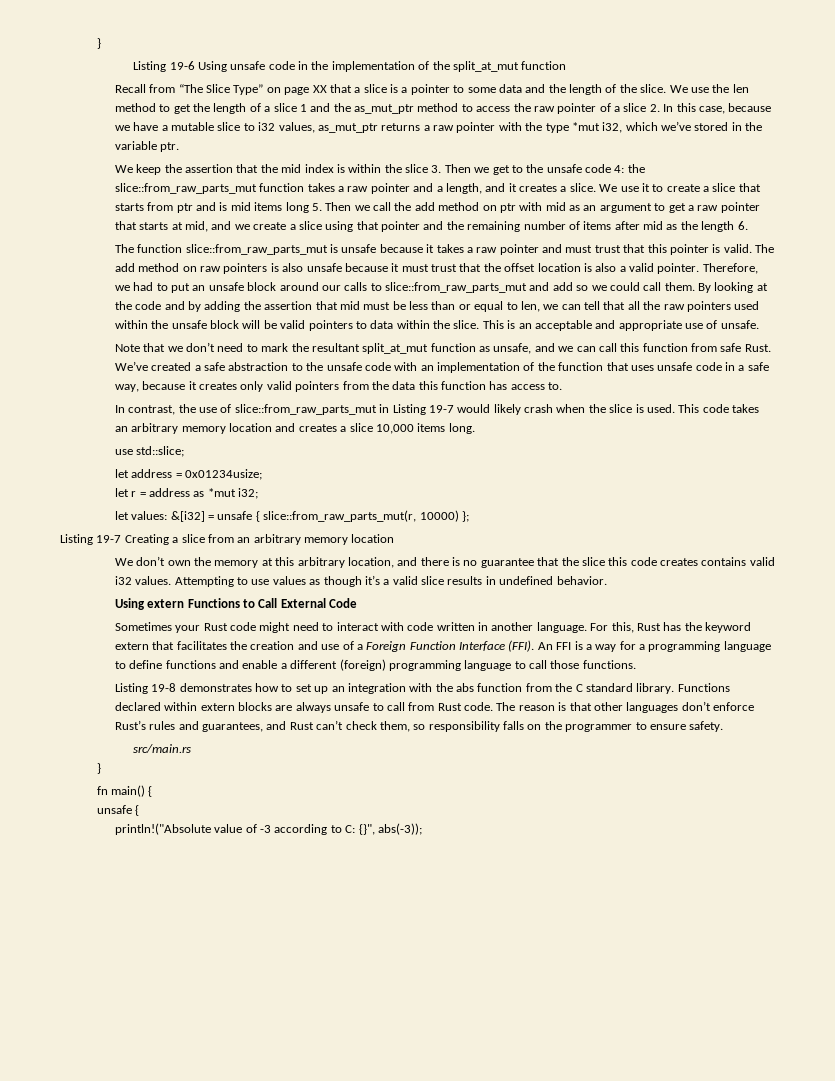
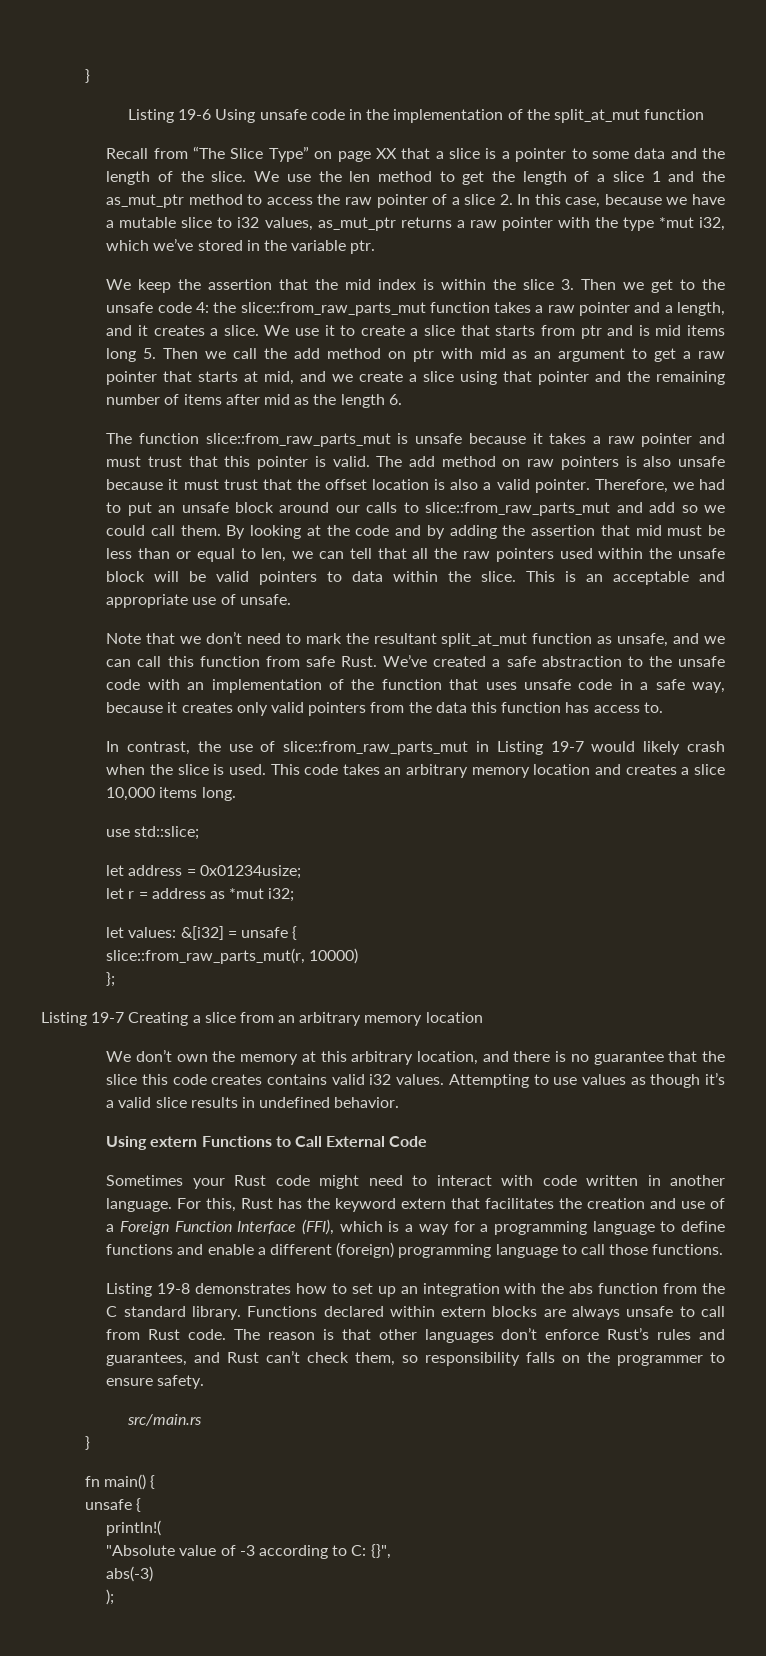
- let values: &[i32] = unsafe { slice::from_raw_parts_mut(r, 10000) };
+ let values: &[i32] = unsafe {
+ slice::from_raw_parts_mut(r, 10000)
+ };
- For this, Rust has the keyword extern that facilitates the creation and use of a Foreign Function Interface (FFI). An FFI is a way for a programming language to define functions and enable a different (foreign) programming language to call those functions.
+ For this, Rust has the keyword extern that facilitates the creation and use of a Foreign Function Interface (FFI), which is a way for a programming language to define functions and enable a different (foreign) programming language to call those functions.
- println!("Absolute value of -3 according to C: {}", abs(-3));
+ println!(
+ "Absolute value of -3 according to C: {}",
+ abs(-3)
+ );

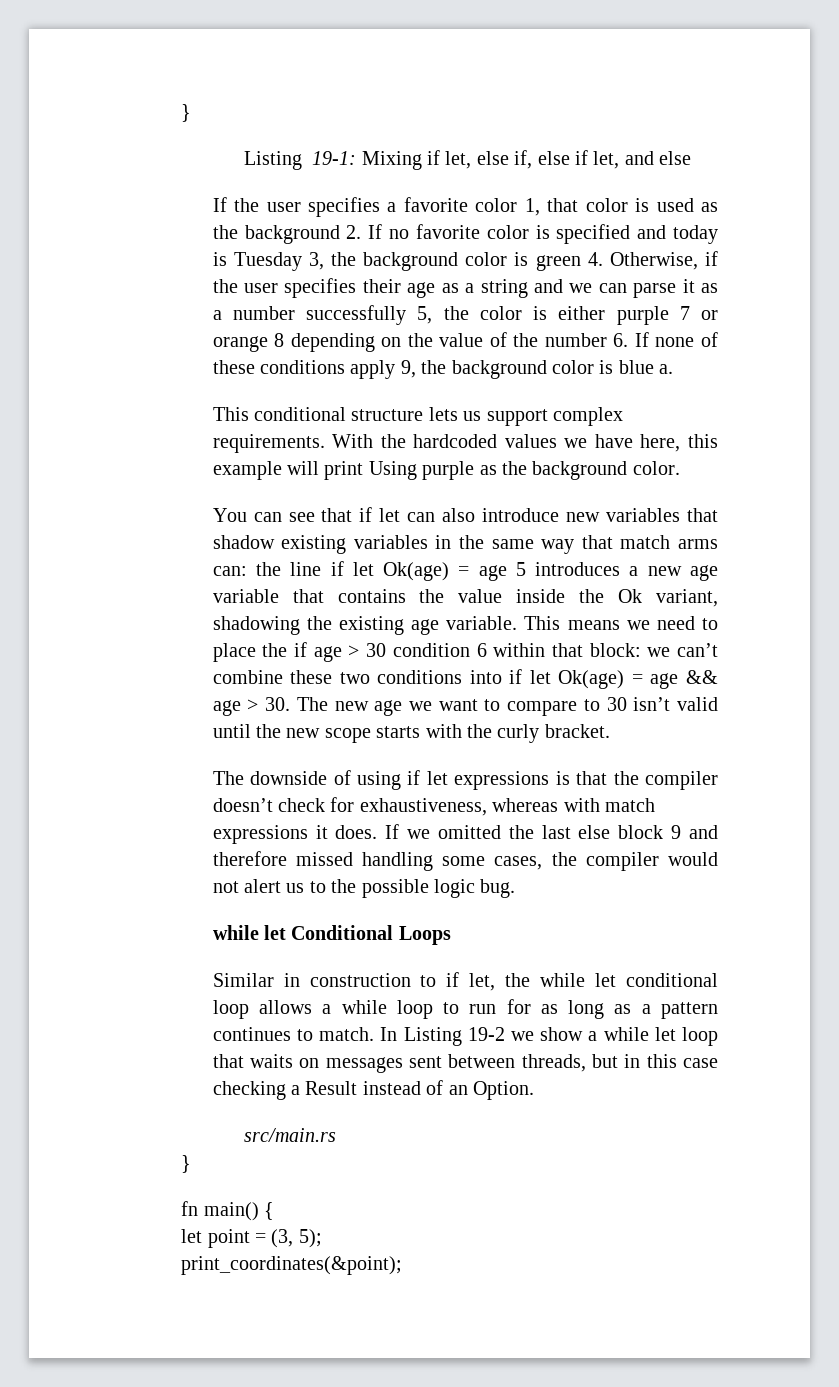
- Listing 19-6 Using unsafe code in the implementation of the split_at_mut function
- Recall from “The Slice Type” on page XX that a slice is a pointer to some data and the length of the slice. We use the len method to get the length of a slice 1 and the as_mut_ptr method to access the raw pointer of a slice 2. In this case, because we have a mutable slice to i32 values, as_mut_ptr returns a raw pointer with the type *mut i32, which we’ve stored in the variable ptr.
- We keep the assertion that the mid index is within the slice 3. Then we get to the unsafe code 4: the slice::from_raw_parts_mut function takes a raw pointer and a length, and it creates a slice. We use it to create a slice that starts from ptr and is mid items long 5. Then we call the add method on ptr with mid as an argument to get a raw pointer that starts at mid, and we create a slice using that pointer and the remaining number of items after mid as the length 6.
- The function slice::from_raw_parts_mut is unsafe because it takes a raw pointer and must trust that this pointer is valid. The add method on raw pointers is also unsafe because it must trust that the offset location is also a valid pointer. Therefore, we had to put an unsafe block around our calls to slice::from_raw_parts_mut and add so we could call them. By looking at the code and by adding the assertion that mid must be less than or equal to len, we can tell that all the raw pointers used within the unsafe block will be valid pointers to data within the slice. This is an acceptable and appropriate use of unsafe.
- Note that we don’t need to mark the resultant split_at_mut function as unsafe, and we can call this function from safe Rust. We’ve created a safe abstraction to the unsafe code with an implementation of the function that uses unsafe code in a safe way, because it creates only valid pointers from the data this function has access to.
- In contrast, the use of slice::from_raw_parts_mut in Listing 19-7 would likely crash when the slice is used. This code takes an arbitrary memory location and creates a slice 10,000 items long.
- use std::slice;
- let address = 0x01234usize;
- let r = address as *mut i32;
- let values: &[i32] = unsafe {
- slice::from_raw_parts_mut(r, 10000)
- };
- Listing 19-7 Creating a slice from an arbitrary memory location
- We don’t own the memory at this arbitrary location, and there is no guarantee that the slice this code creates contains valid i32 values. Attempting to use values as though it’s a valid slice results in undefined behavior.
- Using extern Functions to Call External Code
- Sometimes your Rust code might need to interact with code written in another language. For this, Rust has the keyword extern that facilitates the creation and use of a Foreign Function Interface (FFI), which is a way for a programming language to define functions and enable a different (foreign) programming language to call those functions.
- Listing 19-8 demonstrates how to set up an integration with the abs function from the C standard library. Functions declared within extern blocks are always unsafe to call from Rust code. The reason is that other languages don’t enforce Rust’s rules and guarantees, and Rust can’t check them, so responsibility falls on the programmer to ensure safety.
+ Listing 19-1: Mixing if let, else if, else if let, and else
+ If the user specifies a favorite color 1, that color is used as the background 2. If no favorite color is specified and today is Tuesday 3, the background color is green 4. Otherwise, if the user specifies their age as a string and we can parse it as a number successfully 5, the color is either purple 7 or orange 8 depending on the value of the number 6. If none of these conditions apply 9, the background color is blue a.
+ This conditional structure lets us support complex requirements. With the hardcoded values we have here, this example will print Using purple as the background color.
+ You can see that if let can also introduce new variables that shadow existing variables in the same way that match arms can: the line if let Ok(age) = age 5 introduces a new age variable that contains the value inside the Ok variant, shadowing the existing age variable. This means we need to place the if age > 30 condition 6 within that block: we can’t combine these two conditions into if let Ok(age) = age && age > 30. The new age we want to compare to 30 isn’t valid until the new scope starts with the curly bracket.
+ The downside of using if let expressions is that the compiler doesn’t check for exhaustiveness, whereas with match expressions it does. If we omitted the last else block 9 and therefore missed handling some cases, the compiler would not alert us to the possible logic bug.
+ while let Conditional Loops
+ Similar in construction to if let, the while let conditional loop allows a while loop to run for as long as a pattern continues to match. In Listing 19-2 we show a while let loop that waits on messages sent between threads, but in this case checking a Result instead of an Option.
  fn main() {
- unsafe {
- println!(
- "Absolute value of -3 according to C: {}",
- abs(-3)
- );
+ let point = (3, 5);
+ print_coordinates(&point);

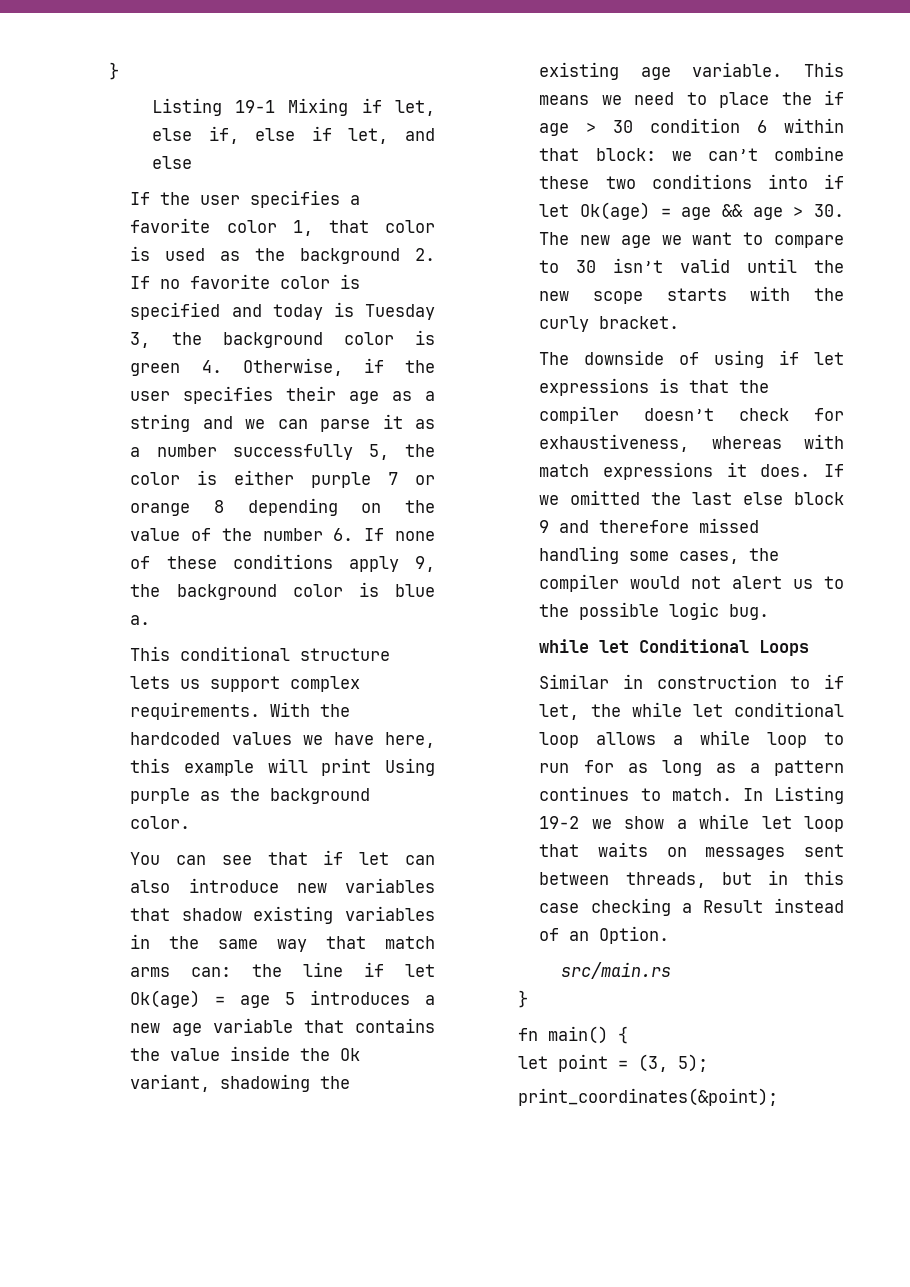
- Listing 19-1: Mixing if let, else if, else if let, and else
+ Listing 19-1 Mixing if let, else if, else if let, and else

